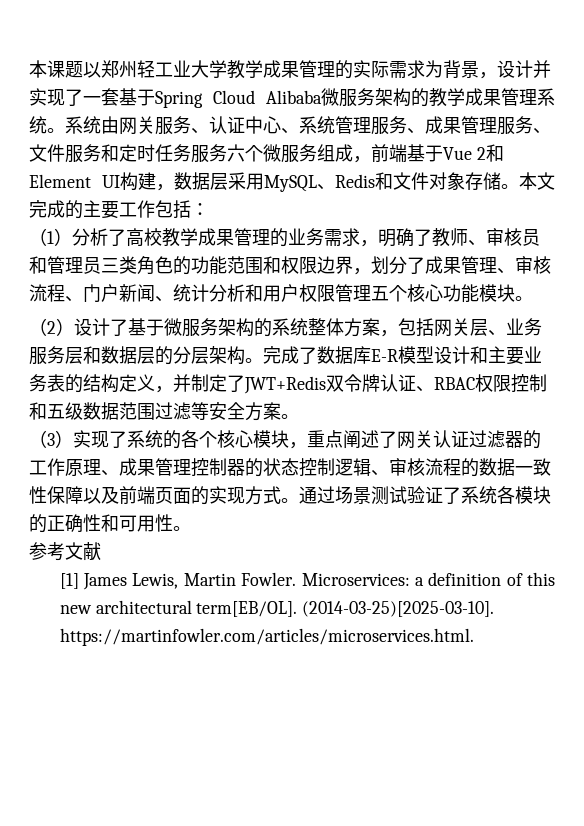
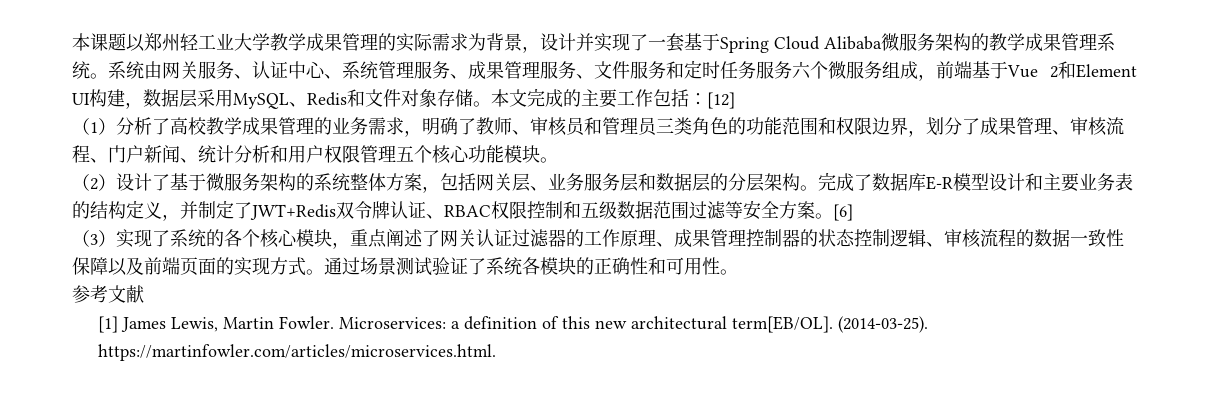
- 本文完成的主要工作包括：
+ 本文完成的主要工作包括：[12]
+ [6]
- (2014-03-25)[2025-03-10]. https://martinfowler.com/articles/microservices.html.
+ (2014-03-25). https://martinfowler.com/articles/microservices.html.

